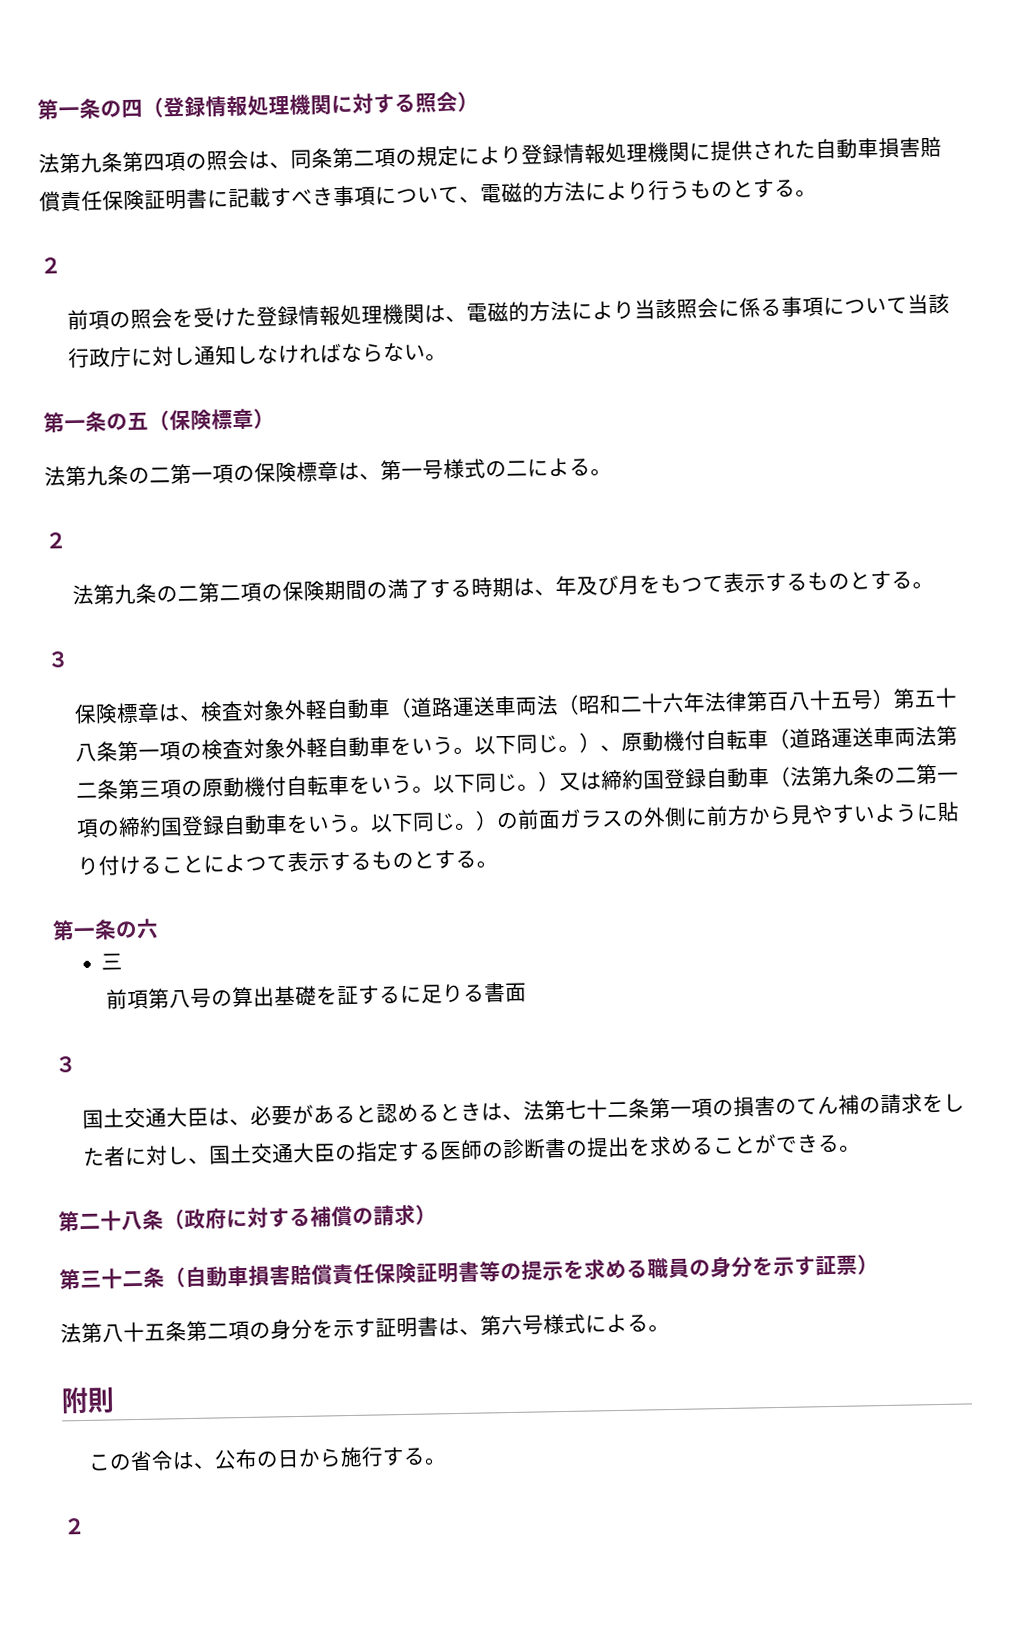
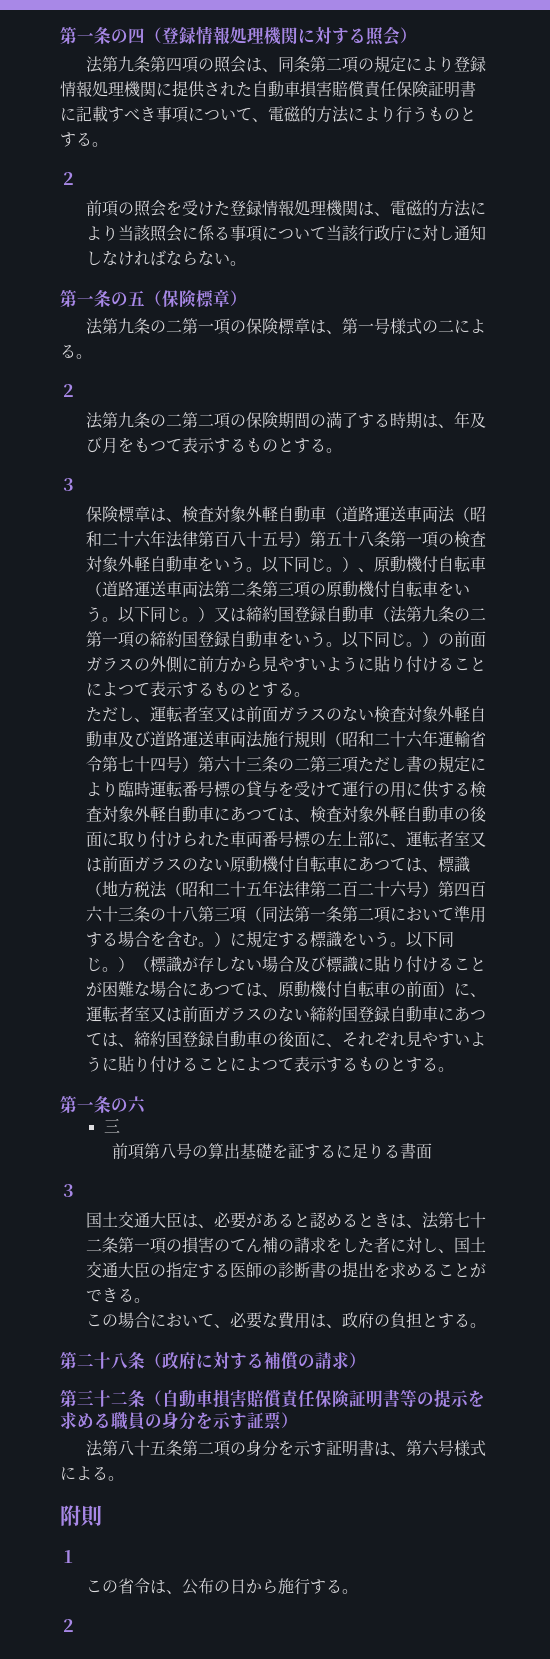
+ ただし、運転者室又は前面ガラスのない検査対象外軽自動車及び道路運送車両法施行規則（昭和二十六年運輸省令第七十四号）第六十三条の二第三項ただし書の規定により臨時運転番号標の貸与を受けて運行の用に供する検査対象外軽自動車にあつては、検査対象外軽自動車の後面に取り付けられた車両番号標の左上部に、運転者室又は前面ガラスのない原動機付自転車にあつては、標識（地方税法（昭和二十五年法律第二百二十六号）第四百六十三条の十八第三項（同法第一条第二項において準用する場合を含む。）に規定する標識をいう。以下同じ。）（標識が存しない場合及び標識に貼り付けることが困難な場合にあつては、原動機付自転車の前面）に、運転者室又は前面ガラスのない締約国登録自動車にあつては、締約国登録自動車の後面に、それぞれ見やすいように貼り付けることによつて表示するものとする。
+ この場合において、必要な費用は、政府の負担とする。
+ １

